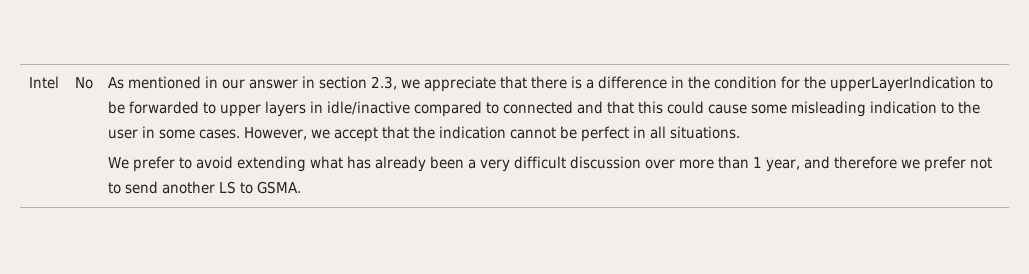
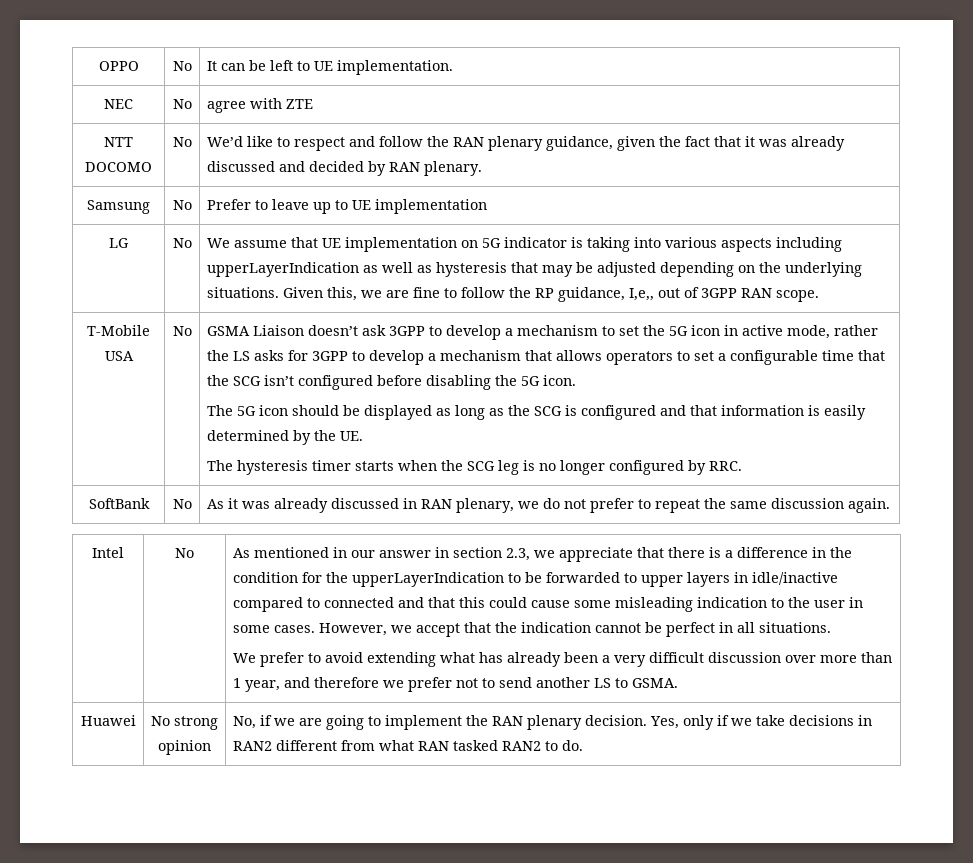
+ OPPO | No | It can be left to UE implementation.
+ NEC | No | agree with ZTE
+ NTT DOCOMO | No | We’d like to respect and follow the RAN plenary guidance, given the fact that it was already discussed and decided by RAN plenary.
+ Samsung | No | Prefer to leave up to UE implementation
+ LG | No | We assume that UE implementation on 5G indicator is taking into various aspects including upperLayerIndication as well as hysteresis that may be adjusted depending on the underlying situations. Given this, we are fine to follow the RP guidance, I,e,, out of 3GPP RAN scope.
+ T-Mobile USA | No | GSMA Liaison doesn’t ask 3GPP to develop a mechanism to set the 5G icon in active mode, rather the LS asks for 3GPP to develop a mechanism that allows operators to set a configurable time that the SCG isn’t configured before disabling the 5G icon.
+ The 5G icon should be displayed as long as the SCG is configured and that information is easily determined by the UE.
+ The hysteresis timer starts when the SCG leg is no longer configured by RRC.
+ SoftBank | No | As it was already discussed in RAN plenary, we do not prefer to repeat the same discussion again.
+ Huawei | No strong opinion | No, if we are going to implement the RAN plenary decision. Yes, only if we take decisions in RAN2 different from what RAN tasked RAN2 to do.

